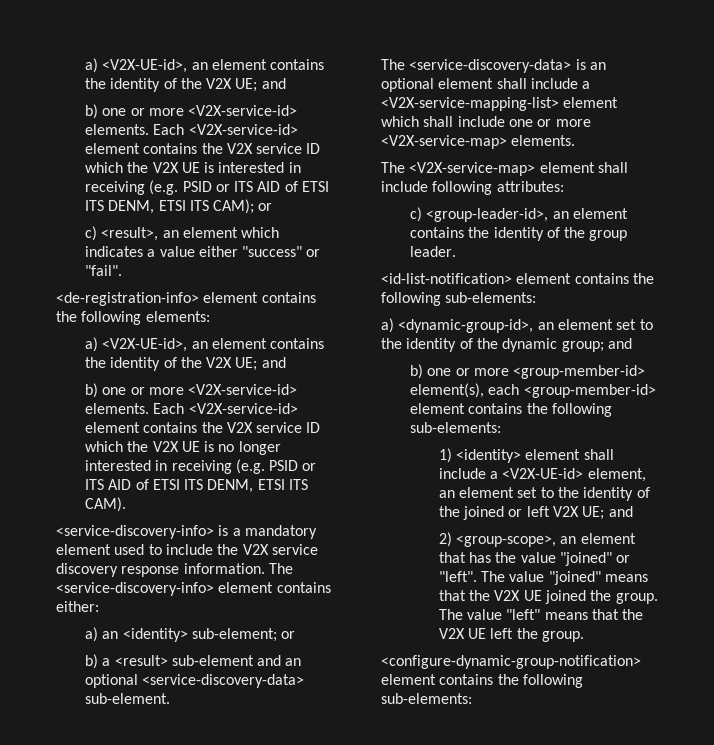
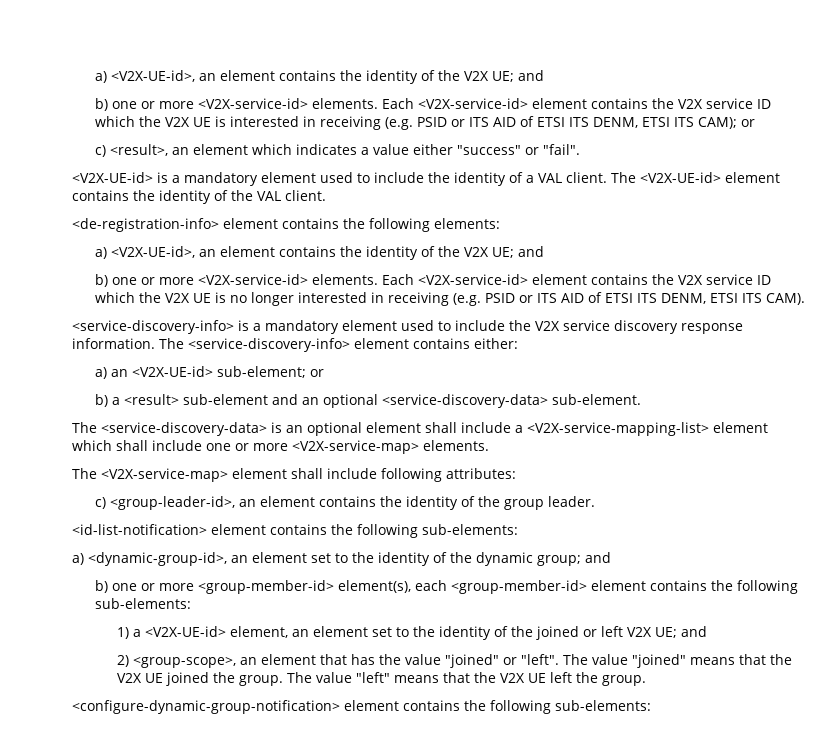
+ <V2X-UE-id> is a mandatory element used to include the identity of a VAL client. The <V2X-UE-id> element contains the identity of the VAL client.
- a) an <identity> sub-element; or
+ a) an <V2X-UE-id> sub-element; or
- 1) <identity> element shall include a <V2X-UE-id> element, an element set to the identity of the joined or left V2X UE; and
+ 1) a <V2X-UE-id> element, an element set to the identity of the joined or left V2X UE; and

